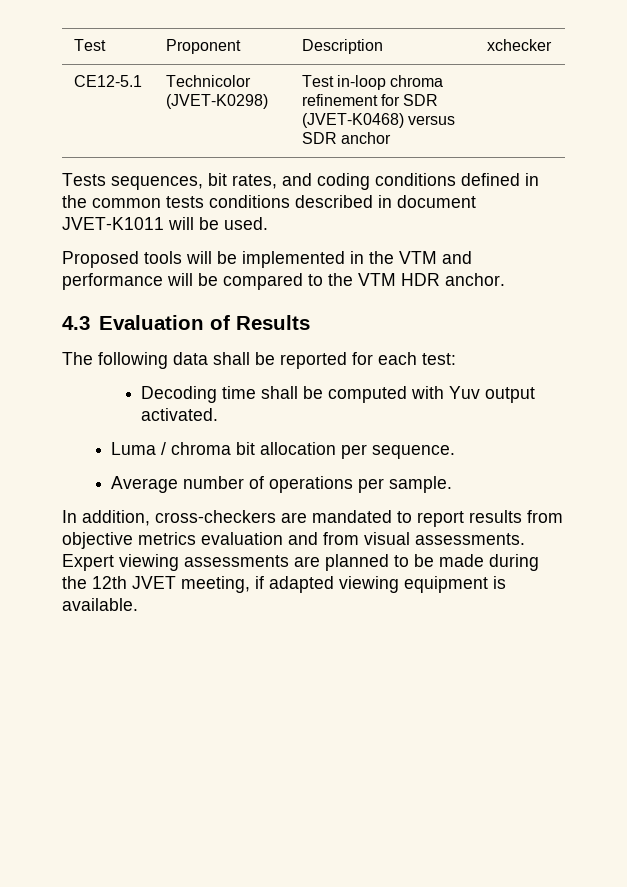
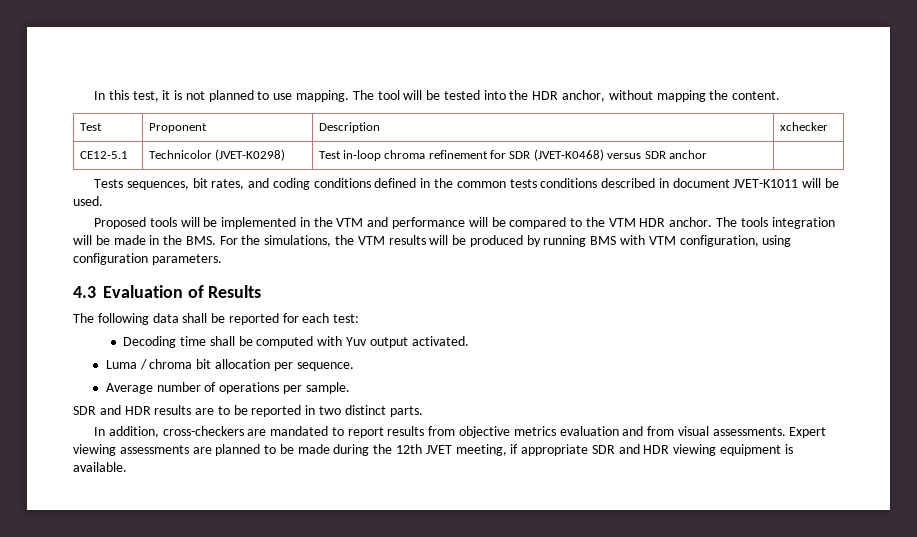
+ In this test, it is not planned to use mapping. The tool will be tested into the HDR anchor, without mapping the content.
+ The tools integration will be made in the BMS. For the simulations, the VTM results will be produced by running BMS with VTM configuration, using configuration parameters.
+ SDR and HDR results are to be reported in two distinct parts.
- Expert viewing assessments are planned to be made during the 12th JVET meeting, if adapted viewing equipment is available.
+ Expert viewing assessments are planned to be made during the 12th JVET meeting, if appropriate SDR and HDR viewing equipment is available.

